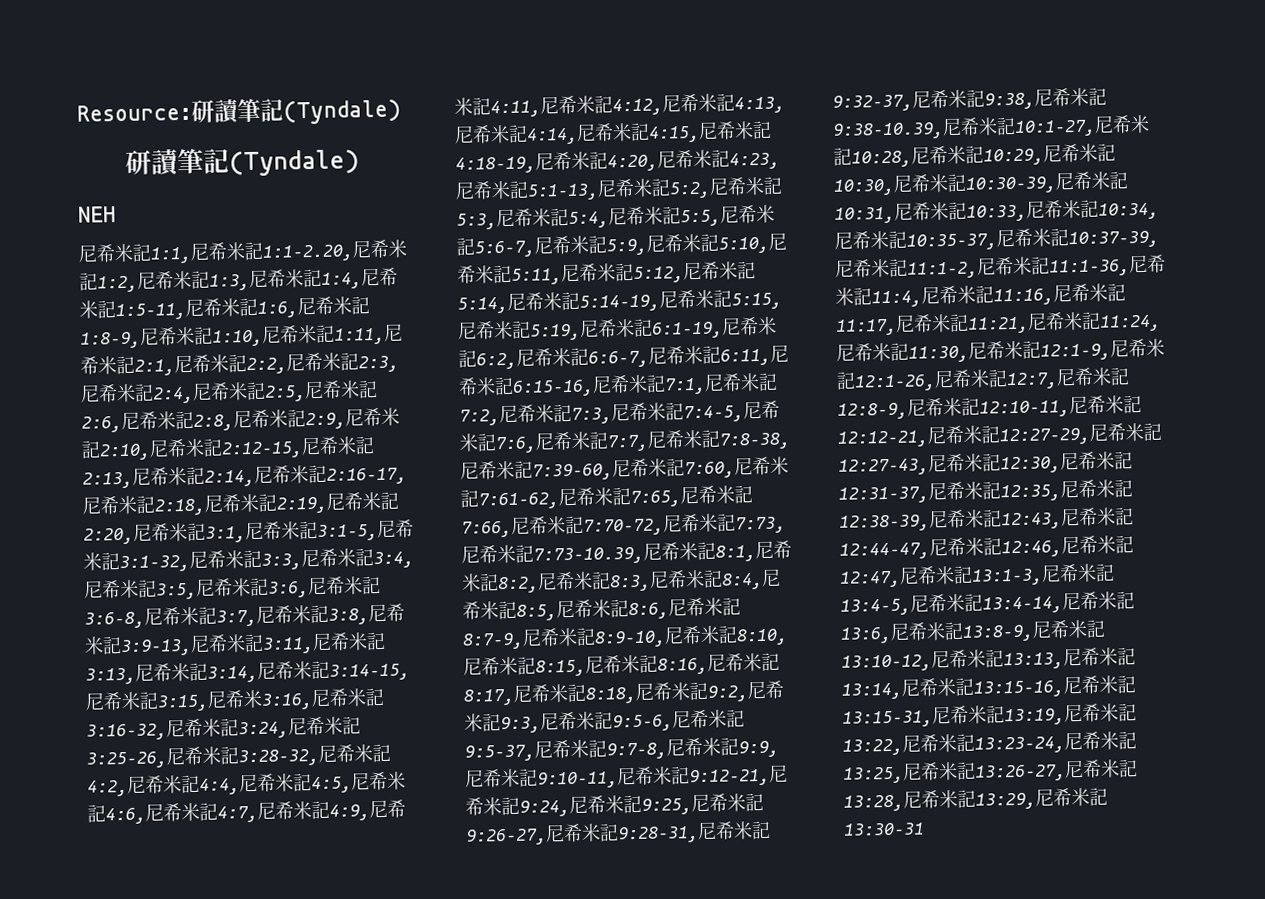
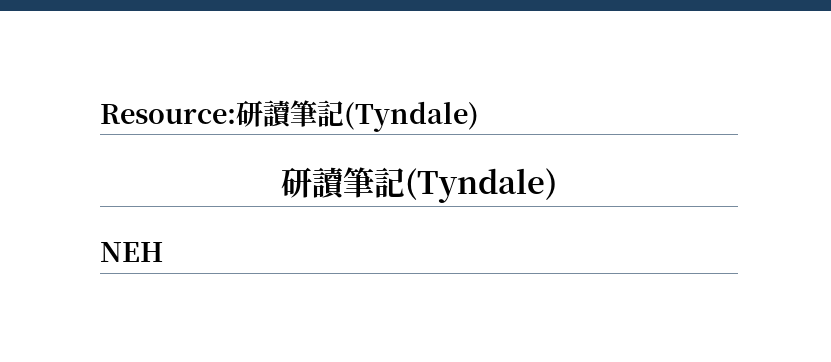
- 尼希米記1:1,尼希米記1:1–2.20,尼希米記1:2,尼希米記1:3,尼希米記1:4,尼希米記1:5–11,尼希米記1:6,尼希米記1:8–9,尼希米記1:10,尼希米記1:11,尼希米記2:1,尼希米記2:2,尼希米記2:3,尼希米記2:4,尼希米記2:5,尼希米記2:6,尼希米記2:8,尼希米記2:9,尼希米記2:10,尼希米記2:12–15,尼希米記2:13,尼希米記2:14,尼希米記2:16–17,尼希米記2:18,尼希米記2:19,尼希米記2:20,尼希米記3:1,尼希米記3:1–5,尼希米記3:1–32,尼希米記3:3,尼希米記3:4,尼希米記3:5,尼希米記3:6,尼希米記3:6–8,尼希米記3:7,尼希米記3:8,尼希米記3:9–13,尼希米記3:11,尼希米記3:13,尼希米記3:14,尼希米記3:14–15,尼希米記3:15,尼希米3:16,尼希米記3:16–32,尼希米記3:24,尼希米記3:25–26,尼希米記3:28–32,尼希米記4:2,尼希米記4:4,尼希米記4:5,尼希米記4:6,尼希米記4:7,尼希米記4:9,尼希米記4:11,尼希米記4:12,尼希米記4:13,尼希米記4:14,尼希米記4:15,尼希米記4:18–19,尼希米記4:20,尼希米記4:23,尼希米記5:1–13,尼希米記5:2,尼希米記5:3,尼希米記5:4,尼希米記5:5,尼希米記5:6–7,尼希米記5:9,尼希米記5:10,尼希米記5:11,尼希米記5:12,尼希米記5:14,尼希米記5:14–19,尼希米記5:15,尼希米記5:19,尼希米記6:1–19,尼希米記6:2,尼希米記6:6–7,尼希米記6:11,尼希米記6:15–16,尼希米記7:1,尼希米記7:2,尼希米記7:3,尼希米記7:4–5,尼希米記7:6,尼希米記7:7,尼希米記7:8–38,尼希米記7:39–60,尼希米記7:60,尼希米記7:61–62,尼希米記7:65,尼希米記7:66,尼希米記7:70–72,尼希米記7:73,尼希米記7:73–10.39,尼希米記8:1,尼希米記8:2,尼希米記8:3,尼希米記8:4,尼希米記8:5,尼希米記8:6,尼希米記8:7–9,尼希米記8:9–10,尼希米記8:10,尼希米記8:15,尼希米記8:16,尼希米記8:17,尼希米記8:18,尼希米記9:2,尼希米記9:3,尼希米記9:5–6,尼希米記9:5–37,尼希米記9:7–8,尼希米記9:9,尼希米記9:10–11,尼希米記9:12–21,尼希米記9:24,尼希米記9:25,尼希米記9:26–27,尼希米記9:28–31,尼希米記9:32–37,尼希米記9:38,尼希米記9:38–10.39,尼希米記10:1–27,尼希米記10:28,尼希米記10:29,尼希米記10:30,尼希米記10:30–39,尼希米記10:31,尼希米記10:33,尼希米記10:34,尼希米記10:35–37,尼希米記10:37–39,尼希米記11:1–2,尼希米記11:1–36,尼希米記11:4,尼希米記11:16,尼希米記11:17,尼希米記11:21,尼希米記11:24,尼希米記11:30,尼希米記12:1–9,尼希米記12:1–26,尼希米記12:7,尼希米記12:8–9,尼希米記12:10–11,尼希米記12:12–21,尼希米記12:27–29,尼希米記12:27–43,尼希米記12:30,尼希米記12:31–37,尼希米記12:35,尼希米記12:38–39,尼希米記12:43,尼希米記12:44–47,尼希米記12:46,尼希米記12:47,尼希米記13:1–3,尼希米記13:4–5,尼希米記13:4–14,尼希米記13:6,尼希米記13:8–9,尼希米記13:10–12,尼希米記13:13,尼希米記13:14,尼希米記13:15–16,尼希米記13:15–31,尼希米記13:19,尼希米記13:22,尼希米記13:23–24,尼希米記13:25,尼希米記13:26–27,尼希米記13:28,尼希米記13:29,尼希米記13:30–31

